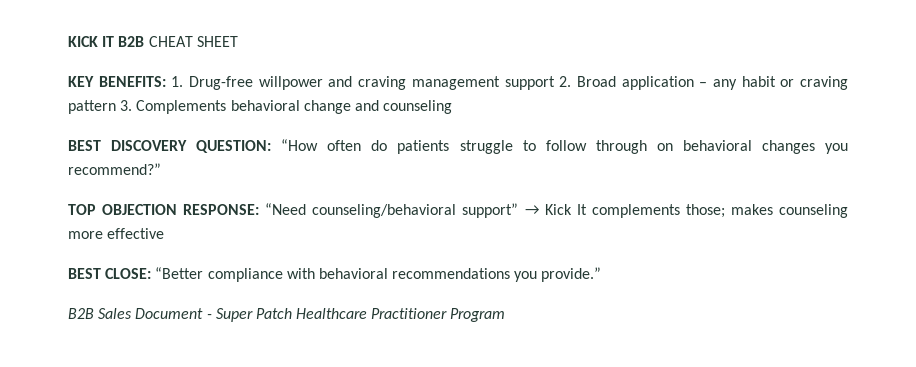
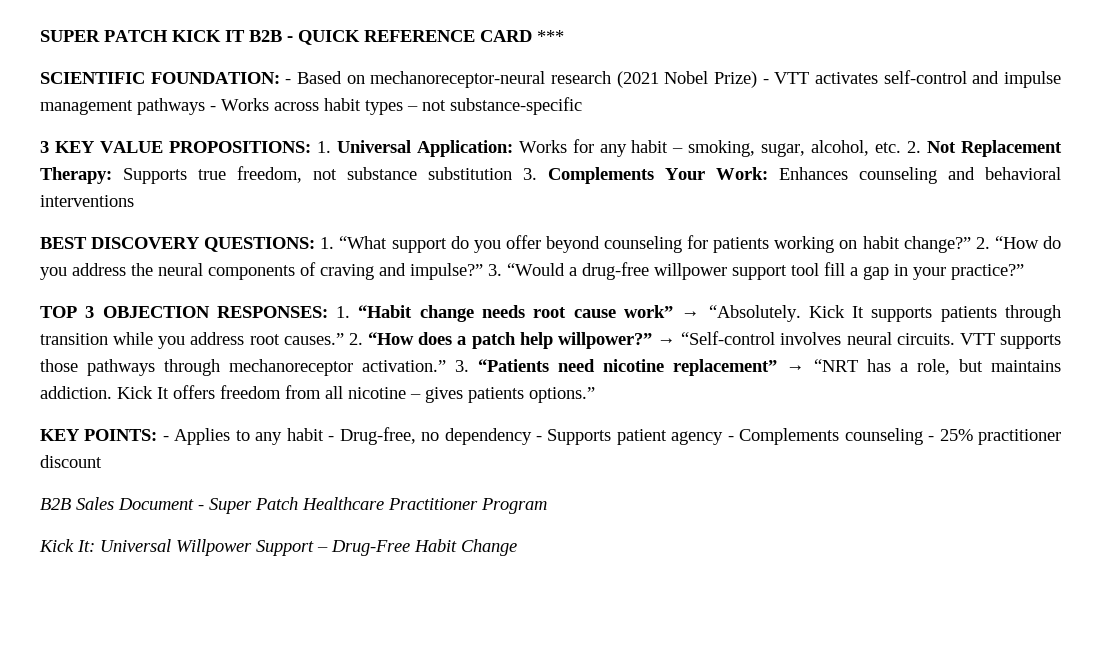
- KICK IT B2B CHEAT SHEET
- KEY BENEFITS: 1. Drug-free willpower and craving management support 2. Broad application – any habit or craving pattern 3. Complements behavioral change and counseling
- BEST DISCOVERY QUESTION: “How often do patients struggle to follow through on behavioral changes you recommend?”
- TOP OBJECTION RESPONSE: “Need counseling/behavioral support” → Kick It complements those; makes counseling more effective
- BEST CLOSE: “Better compliance with behavioral recommendations you provide.”
+ SUPER PATCH KICK IT B2B - QUICK REFERENCE CARD ***
+ SCIENTIFIC FOUNDATION: - Based on mechanoreceptor-neural research (2021 Nobel Prize) - VTT activates self-control and impulse management pathways - Works across habit types – not substance-specific
+ 3 KEY VALUE PROPOSITIONS: 1. Universal Application: Works for any habit – smoking, sugar, alcohol, etc. 2. Not Replacement Therapy: Supports true freedom, not substance substitution 3. Complements Your Work: Enhances counseling and behavioral interventions
+ BEST DISCOVERY QUESTIONS: 1. “What support do you offer beyond counseling for patients working on habit change?” 2. “How do you address the neural components of craving and impulse?” 3. “Would a drug-free willpower support tool fill a gap in your practice?”
+ TOP 3 OBJECTION RESPONSES: 1. “Habit change needs root cause work” → “Absolutely. Kick It supports patients through transition while you address root causes.” 2. “How does a patch help willpower?” → “Self-control involves neural circuits. VTT supports those pathways through mechanoreceptor activation.” 3. “Patients need nicotine replacement” → “NRT has a role, but maintains addiction. Kick It offers freedom from all nicotine – gives patients options.”
+ KEY POINTS: - Applies to any habit - Drug-free, no dependency - Supports patient agency - Complements counseling - 25% practitioner discount
+ Kick It: Universal Willpower Support – Drug-Free Habit Change

